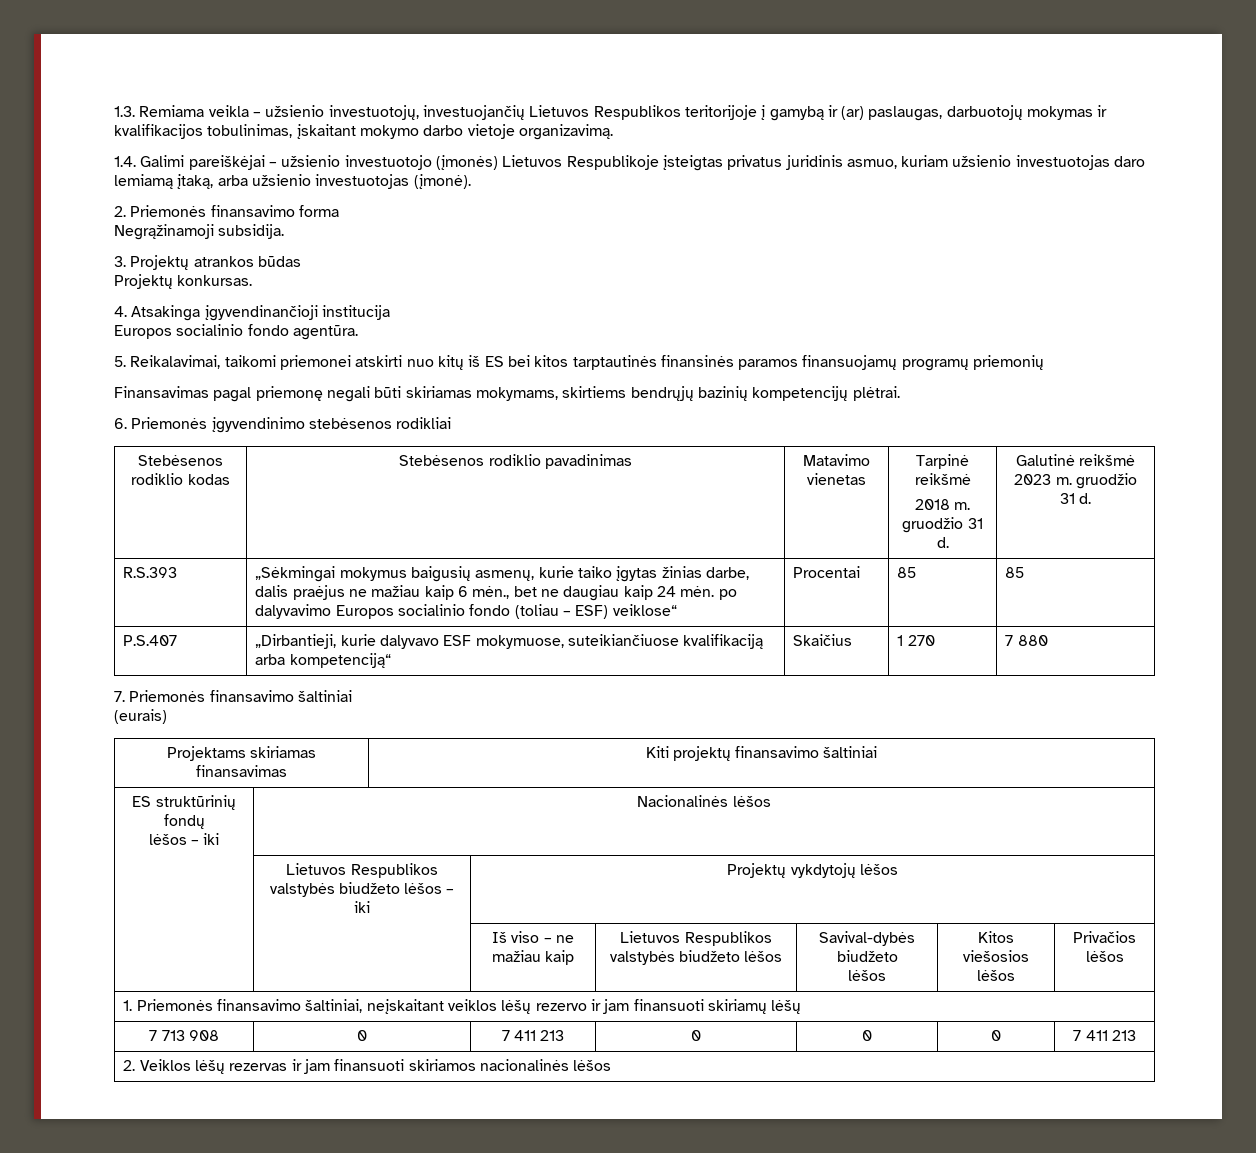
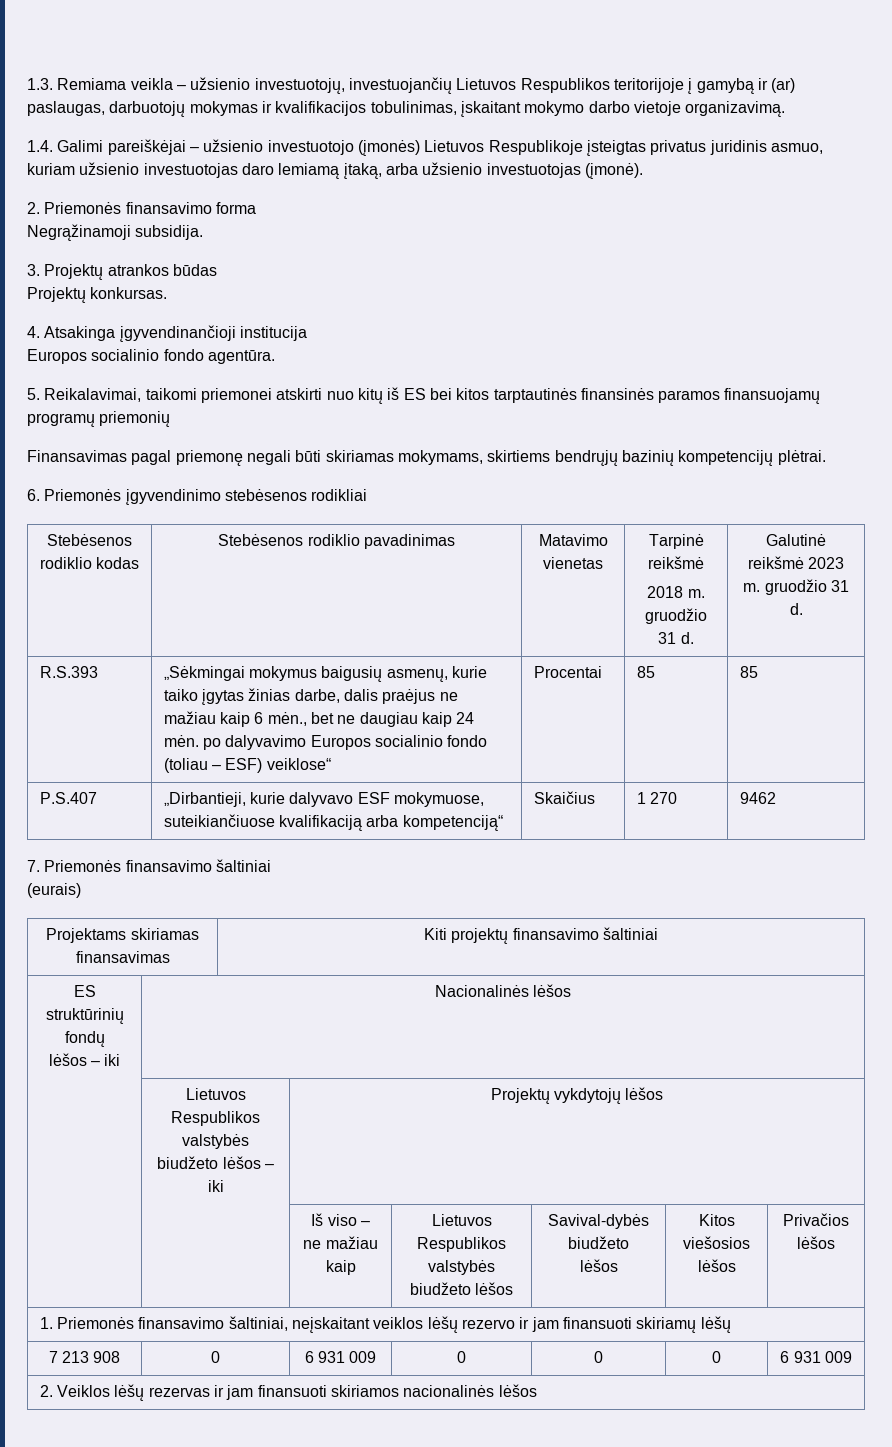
- P.S.407 | „Dirbantieji, kurie dalyvavo ESF mokymuose, suteikiančiuose kvalifikaciją arba kompetenciją“ | Skaičius | 1 270 | 7 880
+ P.S.407 | „Dirbantieji, kurie dalyvavo ESF mokymuose, suteikiančiuose kvalifikaciją arba kompetenciją“ | Skaičius | 1 270 | 9462
- 7 713 908 | 0 | 7 411 213 | 0 | 0 | 0 | 7 411 213
+ 7 213 908 | 0 | 6 931 009 | 0 | 0 | 0 | 6 931 009

